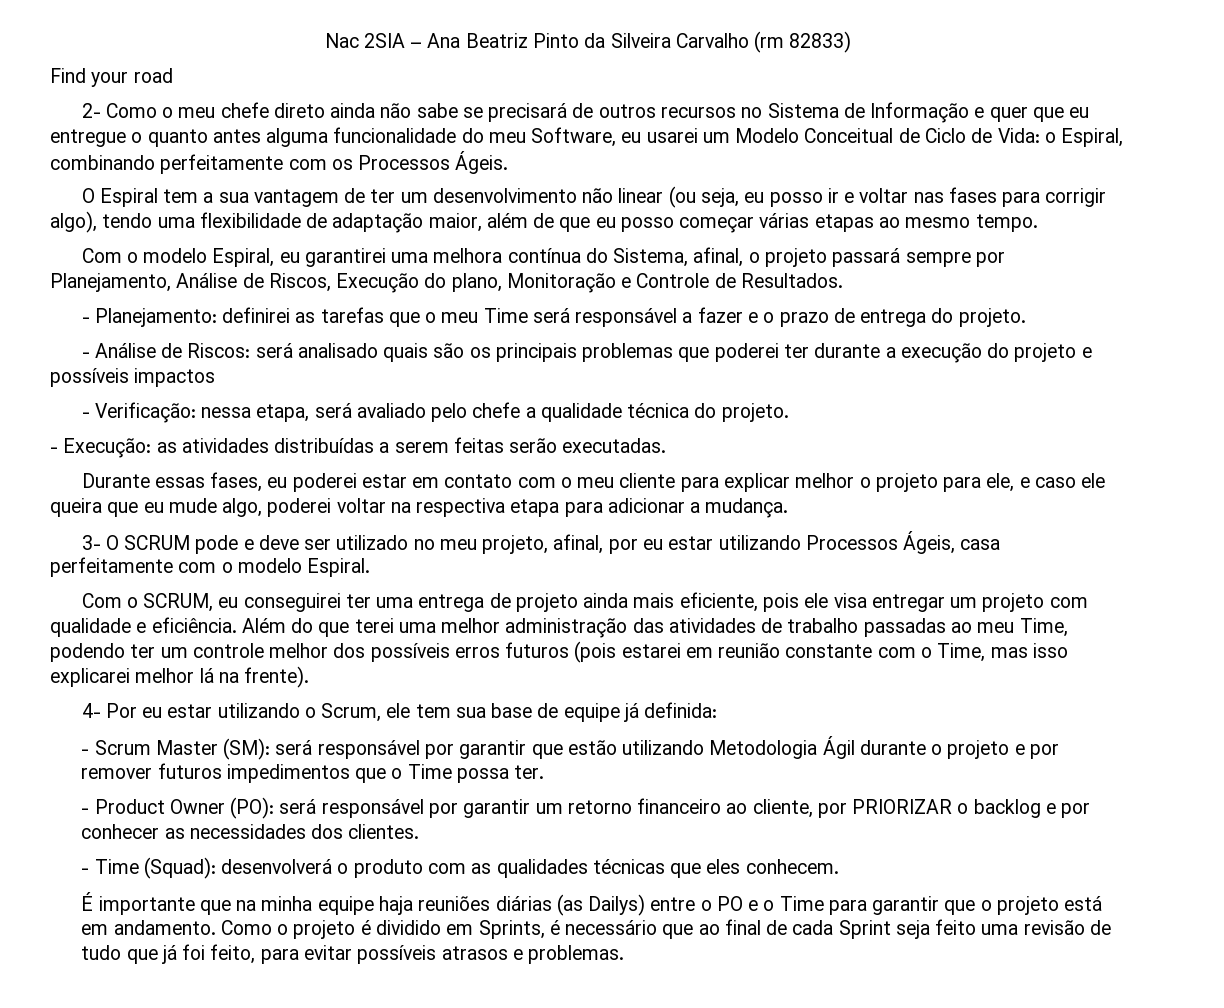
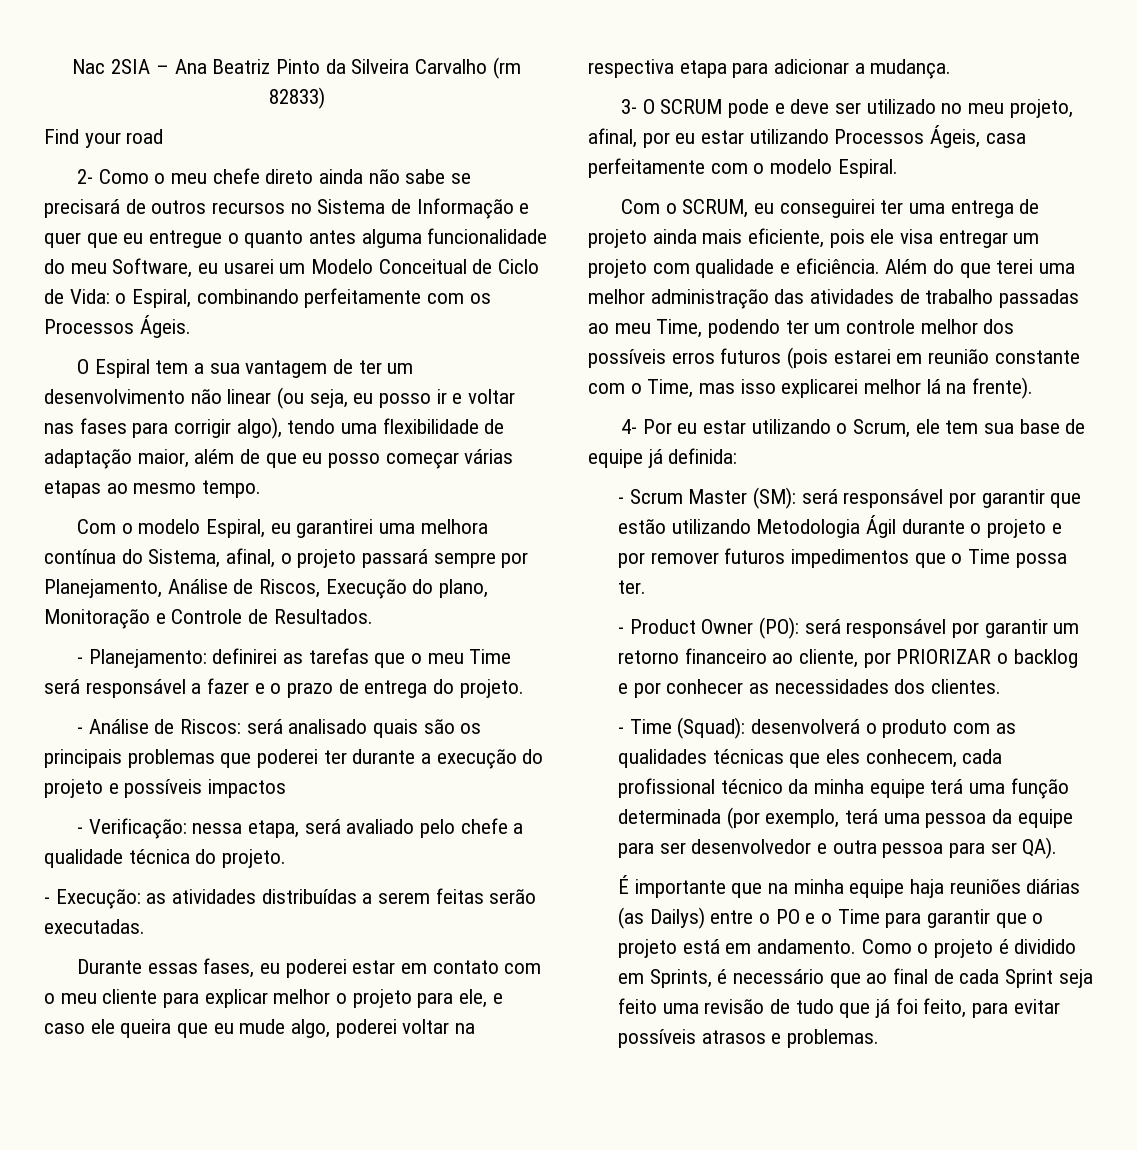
- - Time (Squad): desenvolverá o produto com as qualidades técnicas que eles conhecem.
+ - Time (Squad): desenvolverá o produto com as qualidades técnicas que eles conhecem, cada profissional técnico da minha equipe terá uma função determinada (por exemplo, terá uma pessoa da equipe para ser desenvolvedor e outra pessoa para ser QA).

